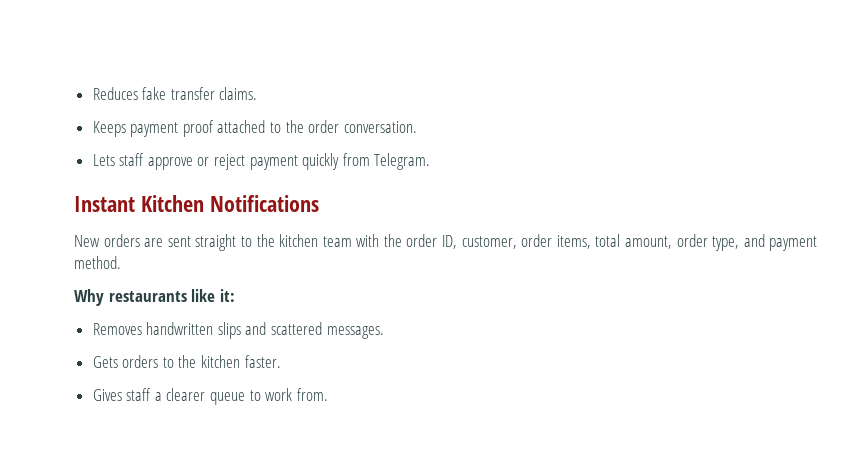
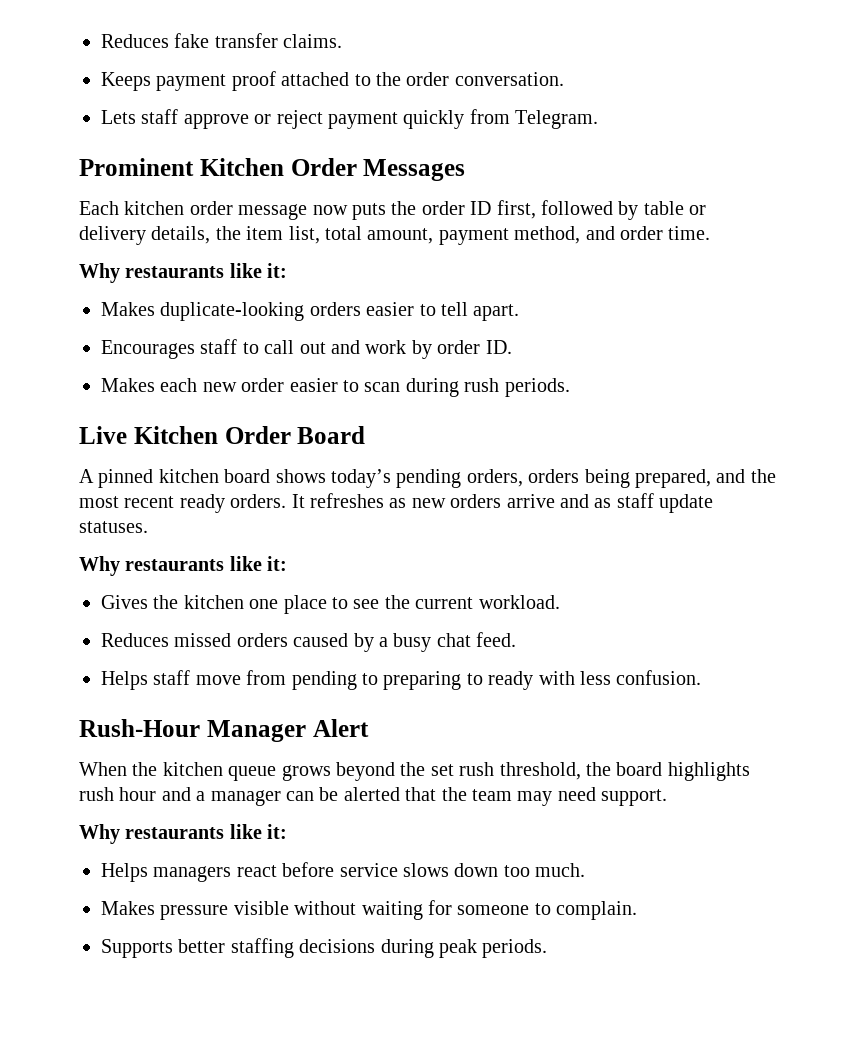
- Instant Kitchen Notifications
- New orders are sent straight to the kitchen team with the order ID, customer, order items, total amount, order type, and payment method.
+ Prominent Kitchen Order Messages
+ Each kitchen order message now puts the order ID first, followed by table or delivery details, the item list, total amount, payment method, and order time.
  Why restaurants like it:
- Removes handwritten slips and scattered messages.
- Gets orders to the kitchen faster.
- Gives staff a clearer queue to work from.
+ Makes duplicate-looking orders easier to tell apart.
+ Encourages staff to call out and work by order ID.
+ Makes each new order easier to scan during rush periods.
+ Live Kitchen Order Board
+ A pinned kitchen board shows today’s pending orders, orders being prepared, and the most recent ready orders. It refreshes as new orders arrive and as staff update statuses.
+ Why restaurants like it:
+ Gives the kitchen one place to see the current workload.
+ Reduces missed orders caused by a busy chat feed.
+ Helps staff move from pending to preparing to ready with less confusion.
+ Rush-Hour Manager Alert
+ When the kitchen queue grows beyond the set rush threshold, the board highlights rush hour and a manager can be alerted that the team may need support.
+ Why restaurants like it:
+ Helps managers react before service slows down too much.
+ Makes pressure visible without waiting for someone to complain.
+ Supports better staffing decisions during peak periods.

